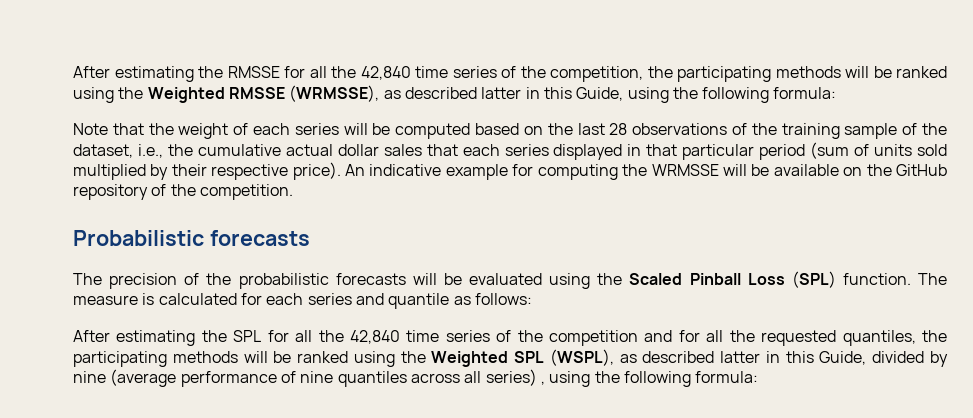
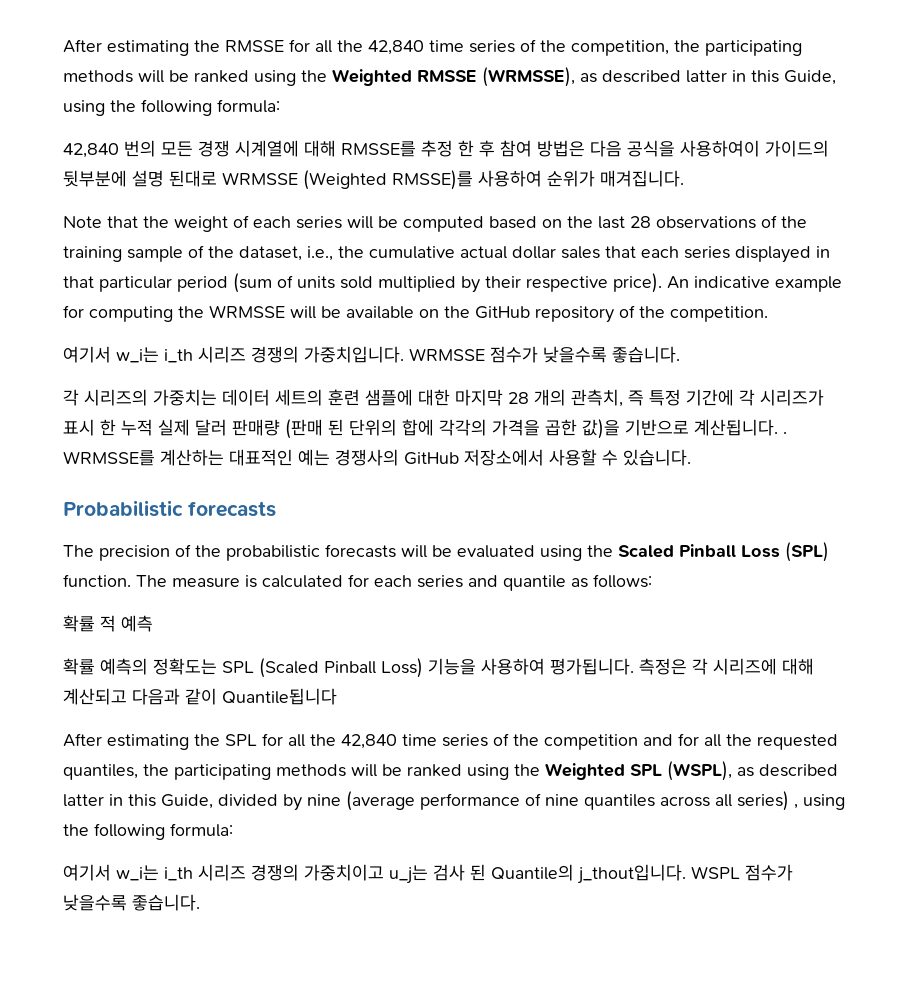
+ 42,840 번의 모든 경쟁 시계열에 대해 RMSSE를 추정 한 후 참여 방법은 다음 공식을 사용하여이 가이드의 뒷부분에 설명 된대로 WRMSSE (Weighted RMSSE)를 사용하여 순위가 매겨집니다.
+ 여기서 w_i는 i_th 시리즈 경쟁의 가중치입니다. WRMSSE 점수가 낮을수록 좋습니다.
+ 각 시리즈의 가중치는 데이터 세트의 훈련 샘플에 대한 마지막 28 개의 관측치, 즉 특정 기간에 각 시리즈가 표시 한 누적 실제 달러 판매량 (판매 된 단위의 합에 각각의 가격을 곱한 값)을 기반으로 계산됩니다. . WRMSSE를 계산하는 대표적인 예는 경쟁사의 GitHub 저장소에서 사용할 수 있습니다.
+ 확률 적 예측
+ 확률 예측의 정확도는 SPL (Scaled Pinball Loss) 기능을 사용하여 평가됩니다. 측정은 각 시리즈에 대해 계산되고 다음과 같이 Quantile됩니다
+ 여기서 w_i는 i_th 시리즈 경쟁의 가중치이고 u_j는 검사 된 Quantile의 j_thout입니다. WSPL 점수가 낮을수록 좋습니다.

